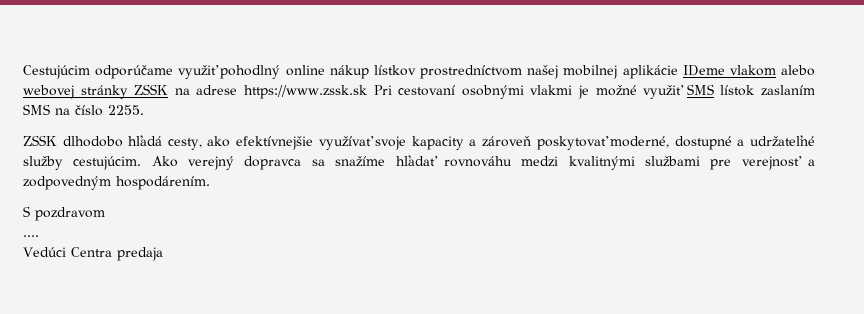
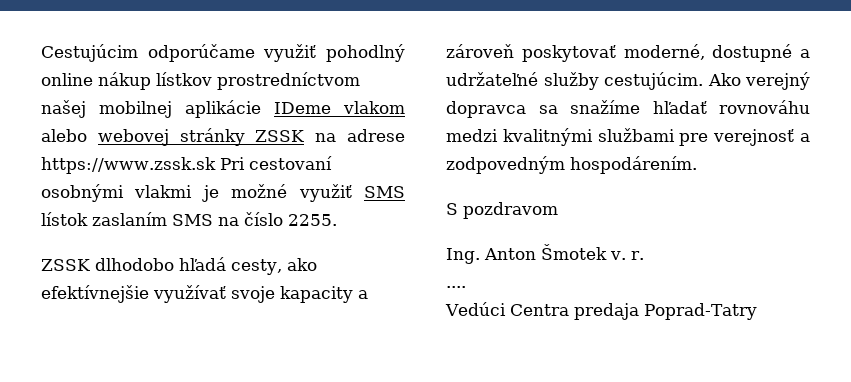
+ Ing. Anton Šmotek v. r.
- Vedúci Centra predaja
+ Vedúci Centra predaja Poprad-Tatry

